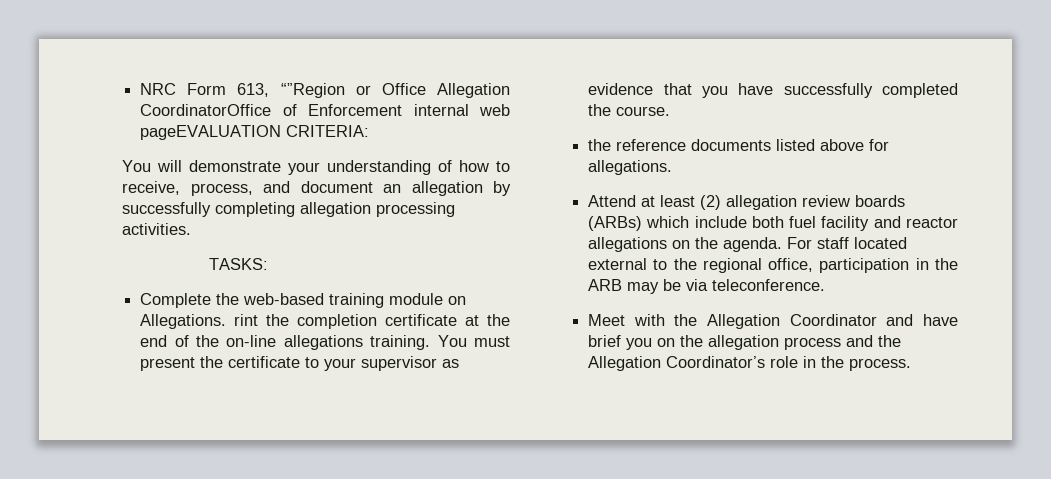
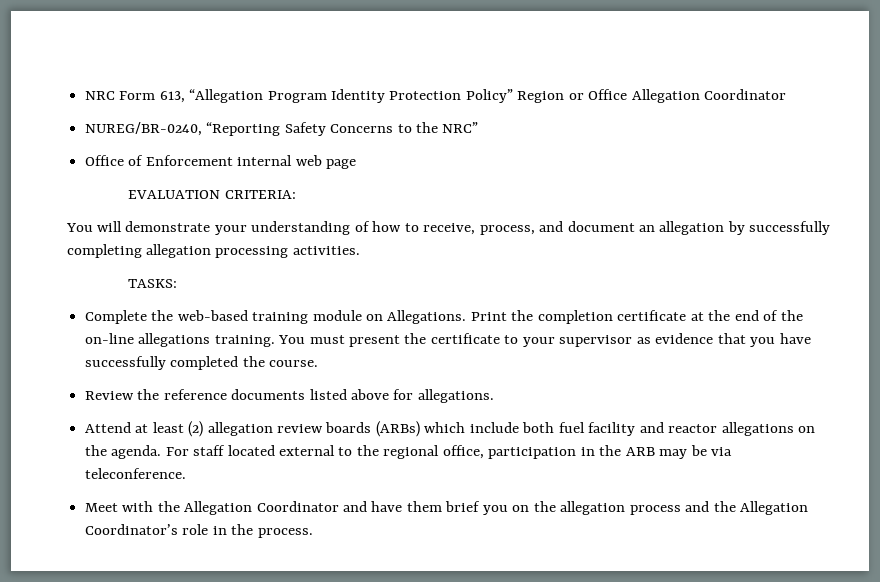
- NRC Form 613, “”Region or Office Allegation CoordinatorOffice of Enforcement internal web pageEVALUATION CRITERIA:
+ NRC Form 613, “Allegation Program Identity Protection Policy” Region or Office Allegation Coordinator
+ NUREG/BR-0240, “Reporting Safety Concerns to the NRC”
+ Office of Enforcement internal web page
+ EVALUATION CRITERIA:
- Complete the web-based training module on Allegations. rint the completion certificate at the end of the on-line allegations training.
+ Complete the web-based training module on Allegations. Print the completion certificate at the end of the on-line allegations training.
- the reference documents listed above for allegations.
+ Review the reference documents listed above for allegations.
- Meet with the Allegation Coordinator and have brief you on the allegation process and the Allegation Coordinator’s role in the process.
+ Meet with the Allegation Coordinator and have them brief you on the allegation process and the Allegation Coordinator’s role in the process.

